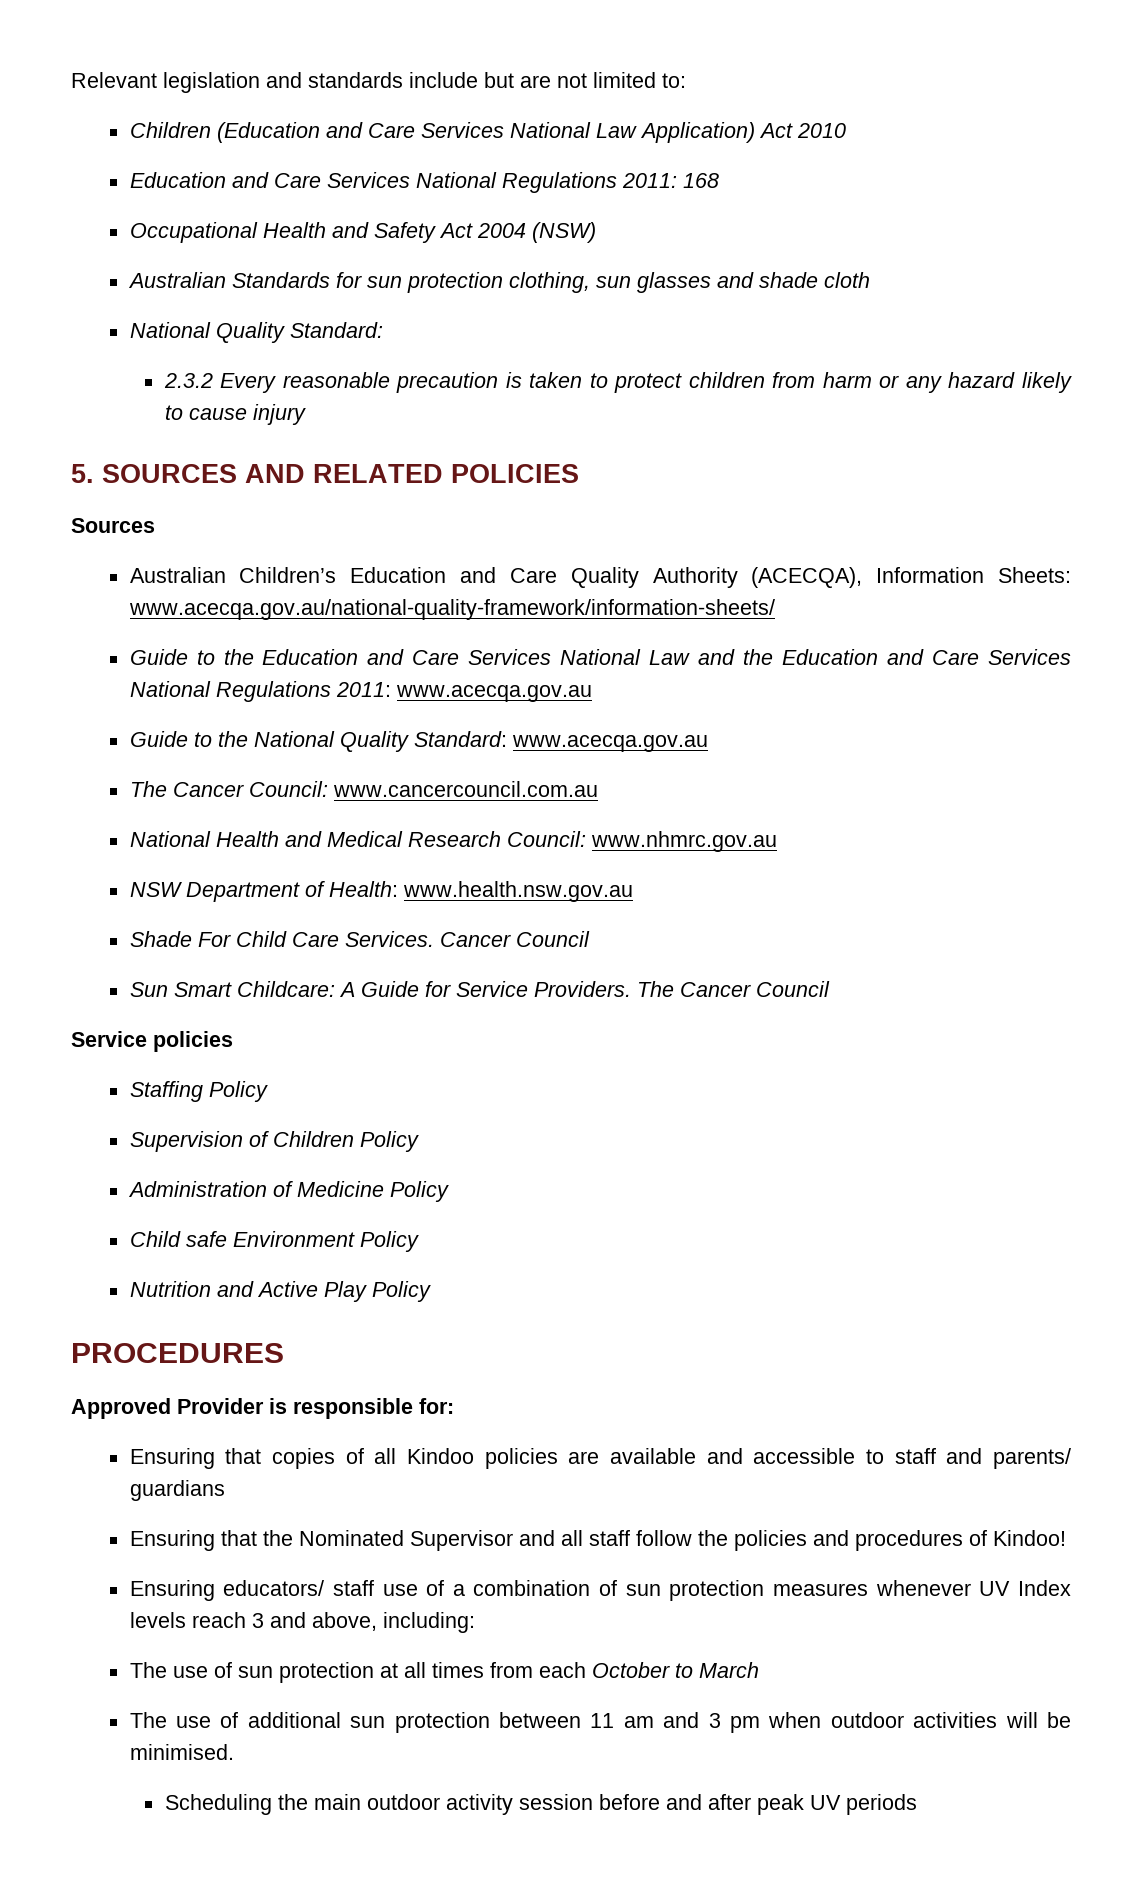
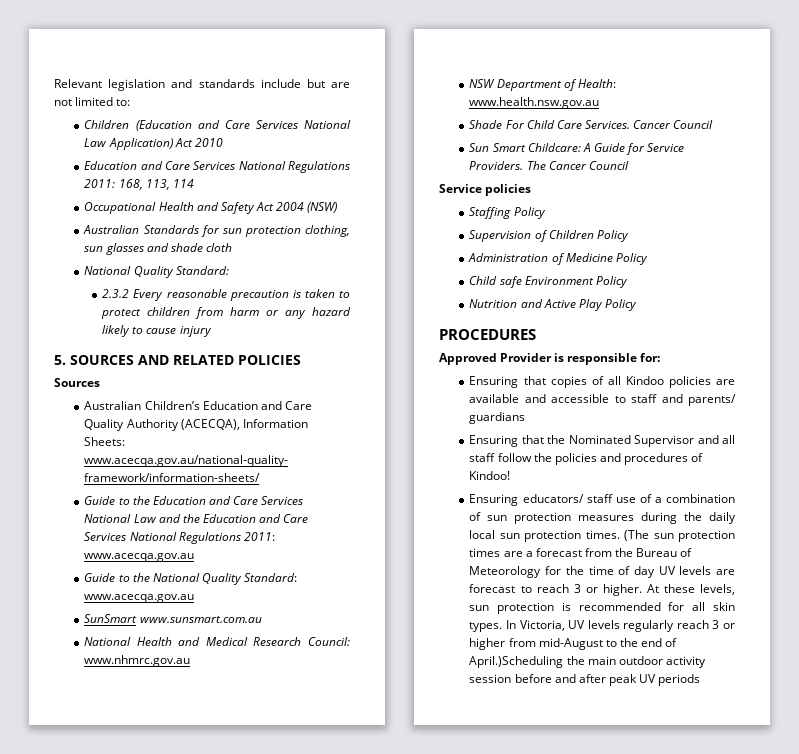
- Education and Care Services National Regulations 2011: 168
+ Education and Care Services National Regulations 2011: 168, 113, 114
- The Cancer Council: www.cancercouncil.com.au
+ SunSmart www.sunsmart.com.au
- Ensuring educators/ staff use of a combination of sun protection measures whenever UV Index levels reach 3 and above, including:
- The use of sun protection at all times from each October to March
- The use of additional sun protection between 11 am and 3 pm when outdoor activities will be minimised.
- Scheduling the main outdoor activity session before and after peak UV periods
+ Ensuring educators/ staff use of a combination of sun protection measures during the daily local sun protection times. (The sun protection times are a forecast from the Bureau of Meteorology for the time of day UV levels are forecast to reach 3 or higher. At these levels, sun protection is recommended for all skin types. In Victoria, UV levels regularly reach 3 or higher from mid-August to the end of April.)Scheduling the main outdoor activity session before and after peak UV periods

